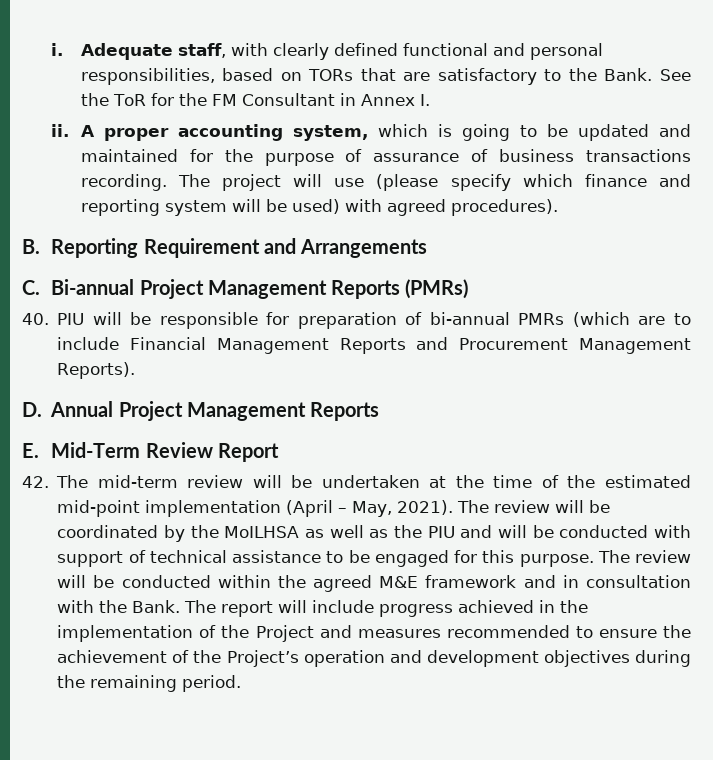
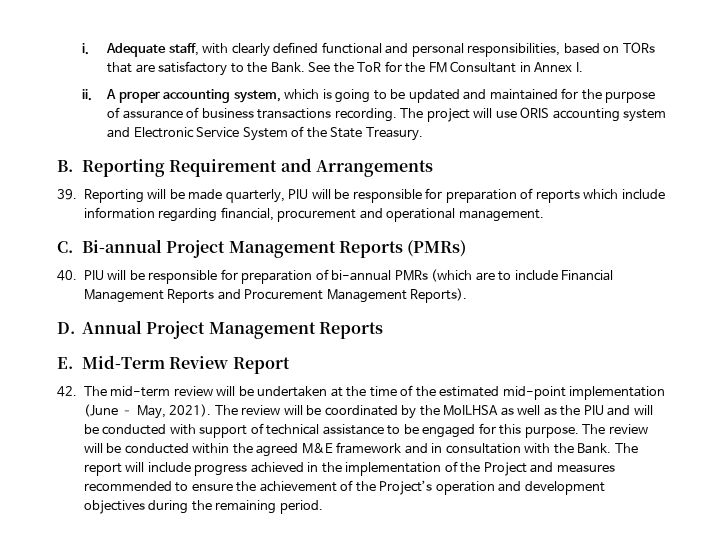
- The project will use (please specify which finance and reporting system will be used) with agreed procedures).
+ The project will use ORIS accounting system and Electronic Service System of the State Treasury.
+ 39. Reporting will be made quarterly, PIU will be responsible for preparation of reports which include information regarding financial, procurement and operational management.
- 42. The mid-term review will be undertaken at the time of the estimated mid-point implementation (April – May, 2021).
+ 42. The mid-term review will be undertaken at the time of the estimated mid-point implementation (June – May, 2021).

